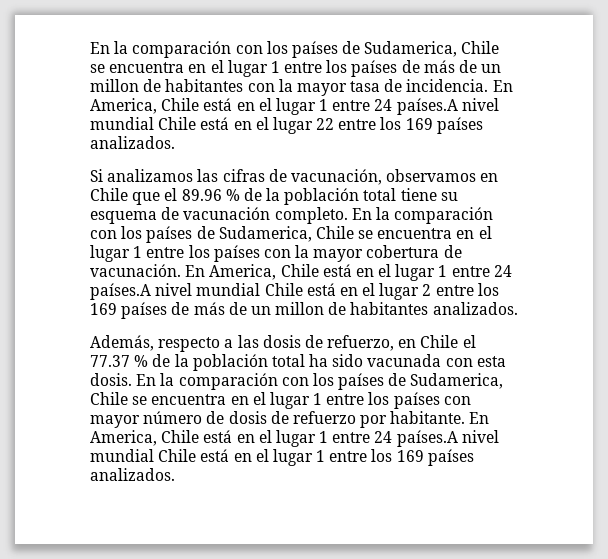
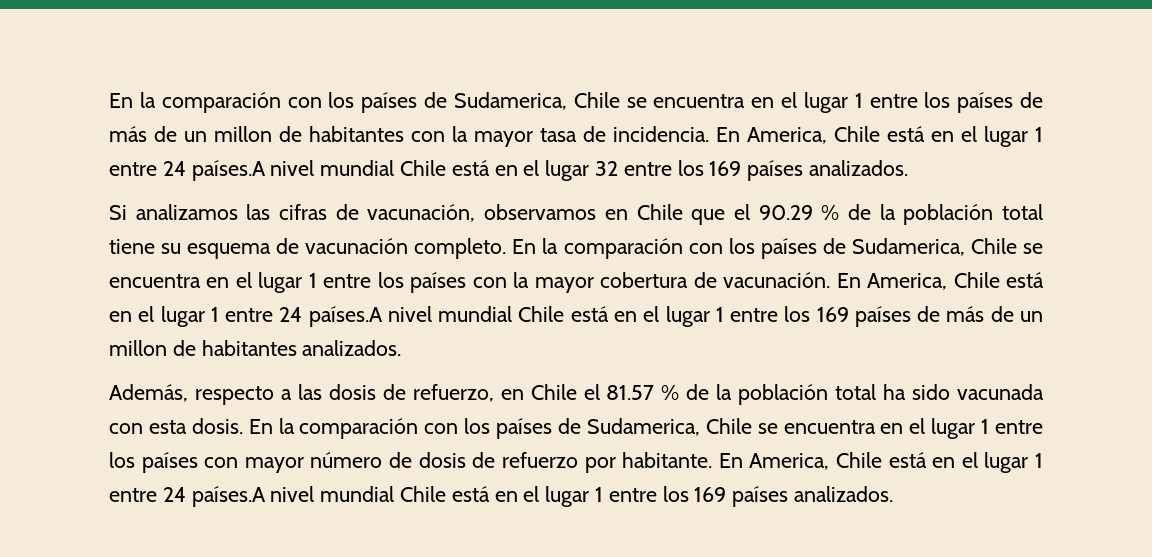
- En America, Chile está en el lugar 1 entre 24 países.A nivel mundial Chile está en el lugar 22 entre los 169 países analizados.
+ En America, Chile está en el lugar 1 entre 24 países.A nivel mundial Chile está en el lugar 32 entre los 169 países analizados.
- Si analizamos las cifras de vacunación, observamos en Chile que el 89.96 % de la población total tiene su esquema de vacunación completo.
+ Si analizamos las cifras de vacunación, observamos en Chile que el 90.29 % de la población total tiene su esquema de vacunación completo.
- En America, Chile está en el lugar 1 entre 24 países.A nivel mundial Chile está en el lugar 2 entre los 169 países de más de un millon de habitantes analizados.
+ En America, Chile está en el lugar 1 entre 24 países.A nivel mundial Chile está en el lugar 1 entre los 169 países de más de un millon de habitantes analizados.
- Además, respecto a las dosis de refuerzo, en Chile el 77.37 % de la población total ha sido vacunada con esta dosis.
+ Además, respecto a las dosis de refuerzo, en Chile el 81.57 % de la población total ha sido vacunada con esta dosis.

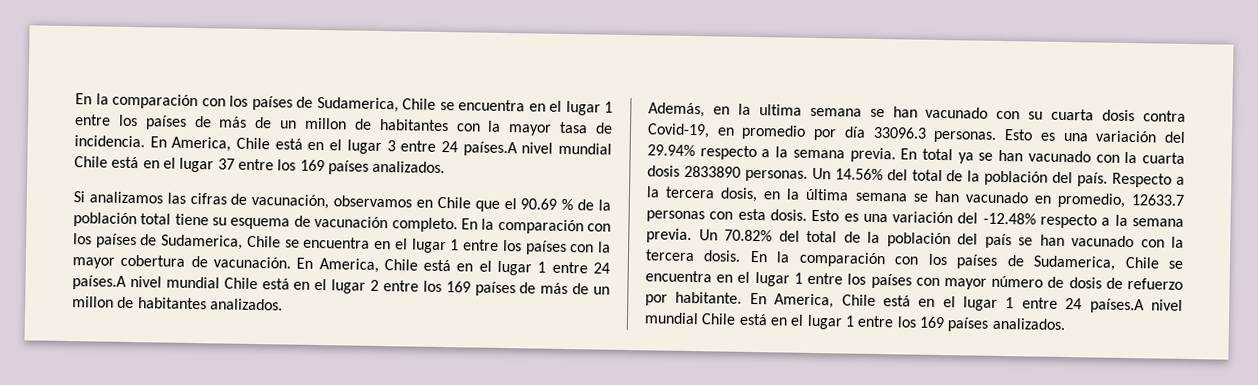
- En America, Chile está en el lugar 1 entre 24 países.A nivel mundial Chile está en el lugar 32 entre los 169 países analizados.
+ En America, Chile está en el lugar 3 entre 24 países.A nivel mundial Chile está en el lugar 37 entre los 169 países analizados.
- Si analizamos las cifras de vacunación, observamos en Chile que el 90.29 % de la población total tiene su esquema de vacunación completo.
+ Si analizamos las cifras de vacunación, observamos en Chile que el 90.69 % de la población total tiene su esquema de vacunación completo.
- En America, Chile está en el lugar 1 entre 24 países.A nivel mundial Chile está en el lugar 1 entre los 169 países de más de un millon de habitantes analizados.
+ En America, Chile está en el lugar 1 entre 24 países.A nivel mundial Chile está en el lugar 2 entre los 169 países de más de un millon de habitantes analizados.
- Además, respecto a las dosis de refuerzo, en Chile el 81.57 % de la población total ha sido vacunada con esta dosis.
+ Además, en la ultima semana se han vacunado con su cuarta dosis contra Covid-19, en promedio por día 33096.3 personas. Esto es una variación del 29.94% respecto a la semana previa. En total ya se han vacunado con la cuarta dosis 2833890 personas. Un 14.56% del total de la población del país. Respecto a la tercera dosis, en la última semana se han vacunado en promedio, 12633.7 personas con esta dosis. Esto es una variación del -12.48% respecto a la semana previa. Un 70.82% del total de la población del país se han vacunado con la tercera dosis.

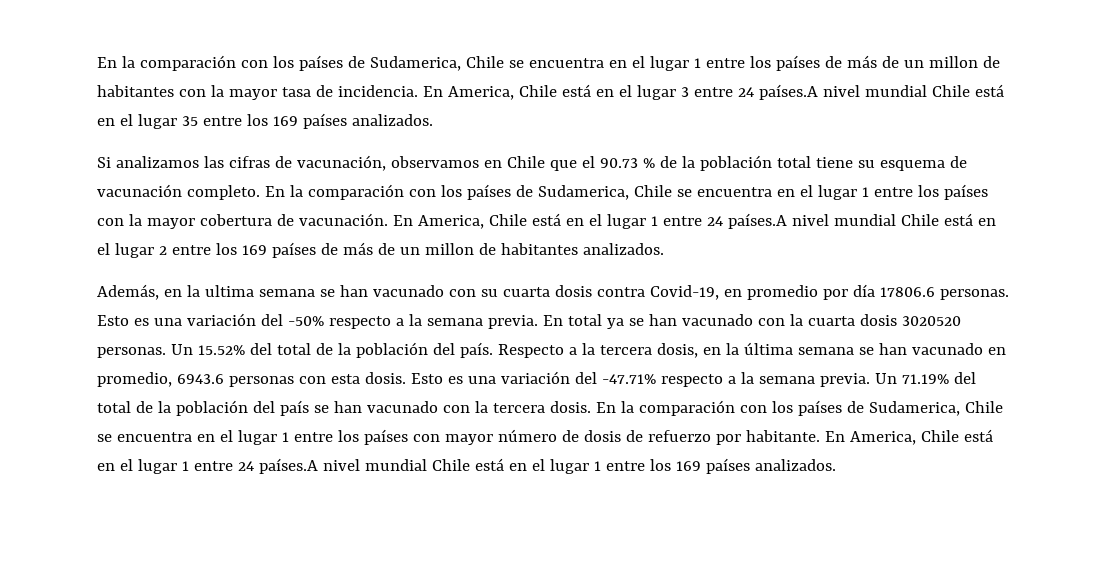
- En America, Chile está en el lugar 3 entre 24 países.A nivel mundial Chile está en el lugar 37 entre los 169 países analizados.
+ En America, Chile está en el lugar 3 entre 24 países.A nivel mundial Chile está en el lugar 35 entre los 169 países analizados.
- Si analizamos las cifras de vacunación, observamos en Chile que el 90.69 % de la población total tiene su esquema de vacunación completo.
+ Si analizamos las cifras de vacunación, observamos en Chile que el 90.73 % de la población total tiene su esquema de vacunación completo.
- Además, en la ultima semana se han vacunado con su cuarta dosis contra Covid-19, en promedio por día 33096.3 personas.
+ Además, en la ultima semana se han vacunado con su cuarta dosis contra Covid-19, en promedio por día 17806.6 personas.
- Esto es una variación del 29.94% respecto a la semana previa.
+ Esto es una variación del -50% respecto a la semana previa.
- En total ya se han vacunado con la cuarta dosis 2833890 personas.
+ En total ya se han vacunado con la cuarta dosis 3020520 personas.
- Un 14.56% del total de la población del país.
+ Un 15.52% del total de la población del país.
- Respecto a la tercera dosis, en la última semana se han vacunado en promedio, 12633.7 personas con esta dosis.
+ Respecto a la tercera dosis, en la última semana se han vacunado en promedio, 6943.6 personas con esta dosis.
- Esto es una variación del -12.48% respecto a la semana previa.
+ Esto es una variación del -47.71% respecto a la semana previa.
- Un 70.82% del total de la población del país se han vacunado con la tercera dosis.
+ Un 71.19% del total de la población del país se han vacunado con la tercera dosis.

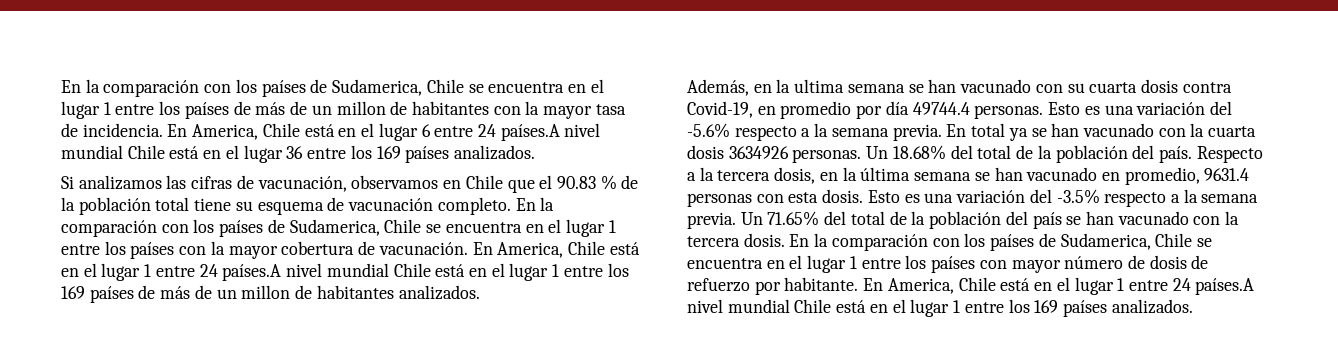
- En America, Chile está en el lugar 3 entre 24 países.A nivel mundial Chile está en el lugar 35 entre los 169 países analizados.
+ En America, Chile está en el lugar 6 entre 24 países.A nivel mundial Chile está en el lugar 36 entre los 169 países analizados.
- Si analizamos las cifras de vacunación, observamos en Chile que el 90.73 % de la población total tiene su esquema de vacunación completo.
+ Si analizamos las cifras de vacunación, observamos en Chile que el 90.83 % de la población total tiene su esquema de vacunación completo.
- En America, Chile está en el lugar 1 entre 24 países.A nivel mundial Chile está en el lugar 2 entre los 169 países de más de un millon de habitantes analizados.
+ En America, Chile está en el lugar 1 entre 24 países.A nivel mundial Chile está en el lugar 1 entre los 169 países de más de un millon de habitantes analizados.
- Además, en la ultima semana se han vacunado con su cuarta dosis contra Covid-19, en promedio por día 17806.6 personas.
+ Además, en la ultima semana se han vacunado con su cuarta dosis contra Covid-19, en promedio por día 49744.4 personas.
- Esto es una variación del -50% respecto a la semana previa.
+ Esto es una variación del -5.6% respecto a la semana previa.
- En total ya se han vacunado con la cuarta dosis 3020520 personas.
+ En total ya se han vacunado con la cuarta dosis 3634926 personas.
- Un 15.52% del total de la población del país.
+ Un 18.68% del total de la población del país.
- Respecto a la tercera dosis, en la última semana se han vacunado en promedio, 6943.6 personas con esta dosis.
+ Respecto a la tercera dosis, en la última semana se han vacunado en promedio, 9631.4 personas con esta dosis.
- Esto es una variación del -47.71% respecto a la semana previa.
+ Esto es una variación del -3.5% respecto a la semana previa.
- Un 71.19% del total de la población del país se han vacunado con la tercera dosis.
+ Un 71.65% del total de la población del país se han vacunado con la tercera dosis.

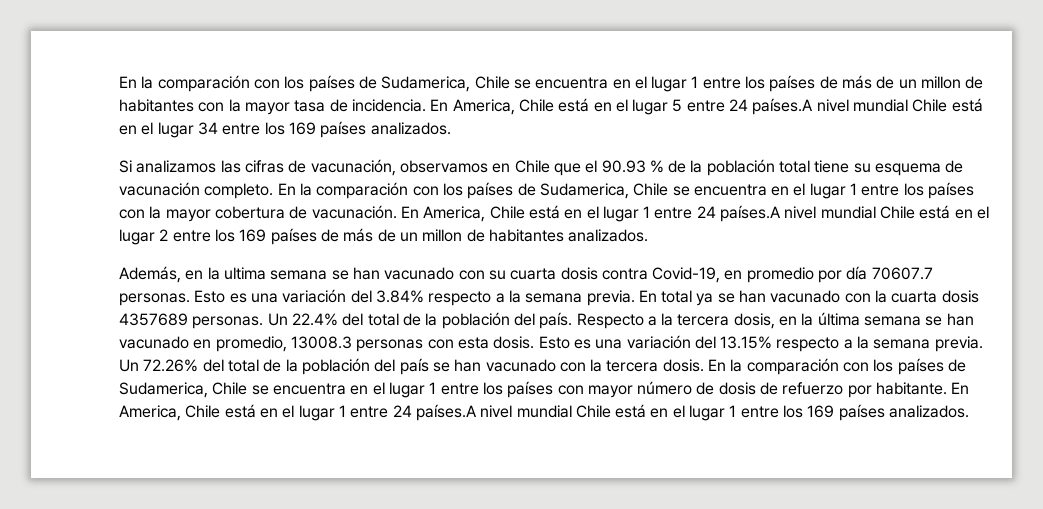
- En America, Chile está en el lugar 6 entre 24 países.A nivel mundial Chile está en el lugar 36 entre los 169 países analizados.
+ En America, Chile está en el lugar 5 entre 24 países.A nivel mundial Chile está en el lugar 34 entre los 169 países analizados.
- Si analizamos las cifras de vacunación, observamos en Chile que el 90.83 % de la población total tiene su esquema de vacunación completo.
+ Si analizamos las cifras de vacunación, observamos en Chile que el 90.93 % de la población total tiene su esquema de vacunación completo.
- En America, Chile está en el lugar 1 entre 24 países.A nivel mundial Chile está en el lugar 1 entre los 169 países de más de un millon de habitantes analizados.
+ En America, Chile está en el lugar 1 entre 24 países.A nivel mundial Chile está en el lugar 2 entre los 169 países de más de un millon de habitantes analizados.
- Además, en la ultima semana se han vacunado con su cuarta dosis contra Covid-19, en promedio por día 49744.4 personas.
+ Además, en la ultima semana se han vacunado con su cuarta dosis contra Covid-19, en promedio por día 70607.7 personas.
- Esto es una variación del -5.6% respecto a la semana previa.
+ Esto es una variación del 3.84% respecto a la semana previa.
- En total ya se han vacunado con la cuarta dosis 3634926 personas.
+ En total ya se han vacunado con la cuarta dosis 4357689 personas.
- Un 18.68% del total de la población del país.
+ Un 22.4% del total de la población del país.
- Respecto a la tercera dosis, en la última semana se han vacunado en promedio, 9631.4 personas con esta dosis.
+ Respecto a la tercera dosis, en la última semana se han vacunado en promedio, 13008.3 personas con esta dosis.
- Esto es una variación del -3.5% respecto a la semana previa.
+ Esto es una variación del 13.15% respecto a la semana previa.
- Un 71.65% del total de la población del país se han vacunado con la tercera dosis.
+ Un 72.26% del total de la población del país se han vacunado con la tercera dosis.

